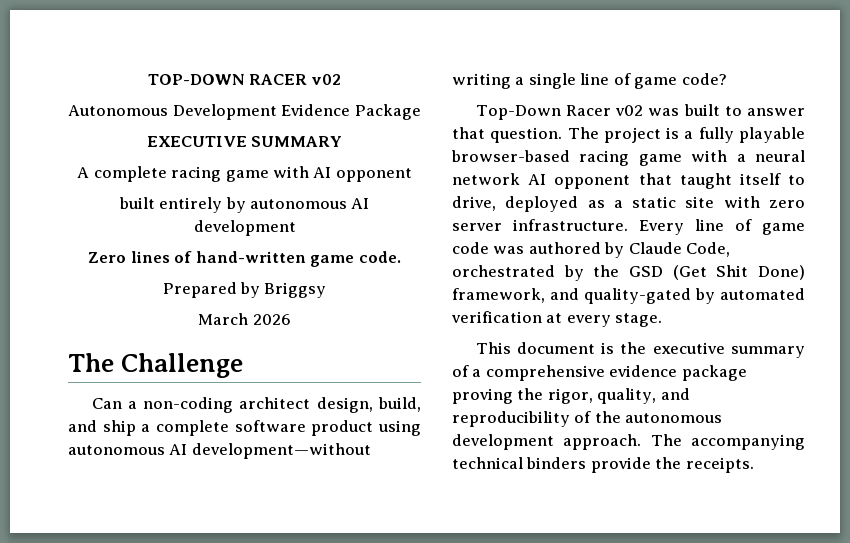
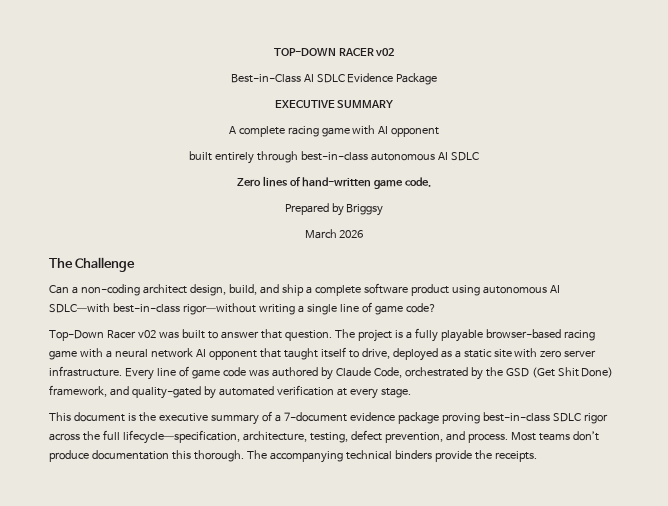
- Autonomous Development Evidence Package
+ Best-in-Class AI SDLC Evidence Package
- built entirely by autonomous AI development
+ built entirely through best-in-class autonomous AI SDLC
- Can a non-coding architect design, build, and ship a complete software product using autonomous AI development—without writing a single line of game code?
+ Can a non-coding architect design, build, and ship a complete software product using autonomous AI SDLC—with best-in-class rigor—without writing a single line of game code?
- This document is the executive summary of a comprehensive evidence package proving the rigor, quality, and reproducibility of the autonomous development approach.
+ This document is the executive summary of a 7-document evidence package proving best-in-class SDLC rigor across the full lifecycle—specification, architecture, testing, defect prevention, and process. Most teams don’t produce documentation this thorough.

